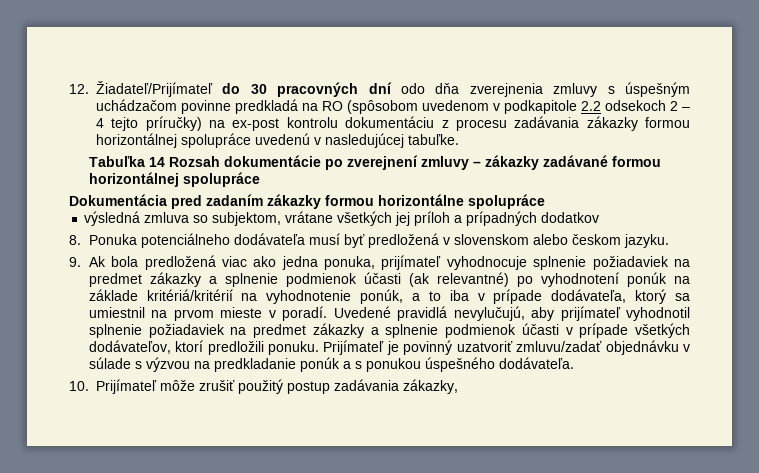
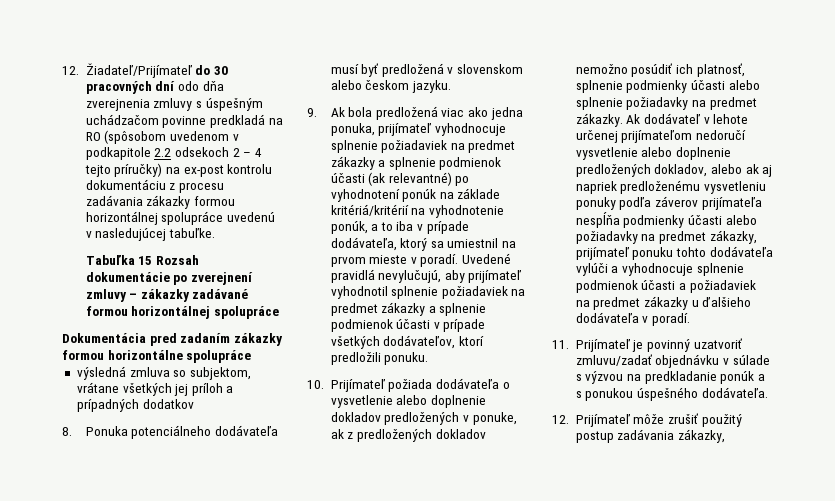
- Tabuľka 14 Rozsah dokumentácie po zverejnení zmluvy – zákazky zadávané formou horizontálnej spolupráce
+ Tabuľka 15 Rozsah dokumentácie po zverejnení zmluvy – zákazky zadávané formou horizontálnej spolupráce
- Uvedené pravidlá nevylučujú, aby prijímateľ vyhodnotil splnenie požiadaviek na predmet zákazky a splnenie podmienok účasti v prípade všetkých dodávateľov, ktorí predložili ponuku. Prijímateľ je povinný uzatvoriť zmluvu/zadať objednávku v súlade s výzvou na predkladanie ponúk a s ponukou úspešného dodávateľa.
+ Uvedené pravidlá nevylučujú, aby prijímateľ vyhodnotil splnenie požiadaviek na predmet zákazky a splnenie podmienok účasti v prípade všetkých dodávateľov, ktorí predložili ponuku.
+ 10. Prijímateľ požiada dodávateľa o vysvetlenie alebo doplnenie dokladov predložených v ponuke, ak z predložených dokladov nemožno posúdiť ich platnosť, splnenie podmienky účasti alebo splnenie požiadavky na predmet zákazky. Ak dodávateľ v lehote určenej prijímateľom nedoručí vysvetlenie alebo doplnenie predložených dokladov, alebo ak aj napriek predloženému vysvetleniu ponuky podľa záverov prijímateľa nespĺňa podmienky účasti alebo požiadavky na predmet zákazky, prijímateľ ponuku tohto dodávateľa vylúči a vyhodnocuje splnenie podmienok účasti a požiadaviek na predmet zákazky u ďalšieho dodávateľa v poradí.
+ 11. Prijímateľ je povinný uzatvoriť zmluvu/zadať objednávku v súlade s výzvou na predkladanie ponúk a s ponukou úspešného dodávateľa.
- 10. Prijímateľ môže zrušiť použitý postup zadávania zákazky,
+ 12. Prijímateľ môže zrušiť použitý postup zadávania zákazky,

